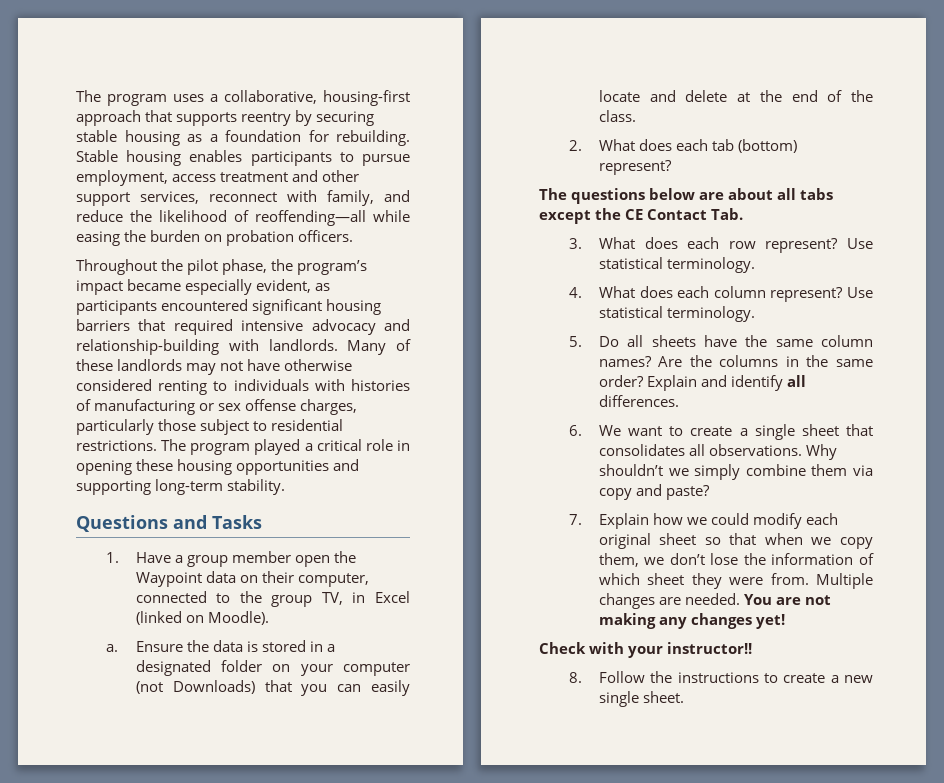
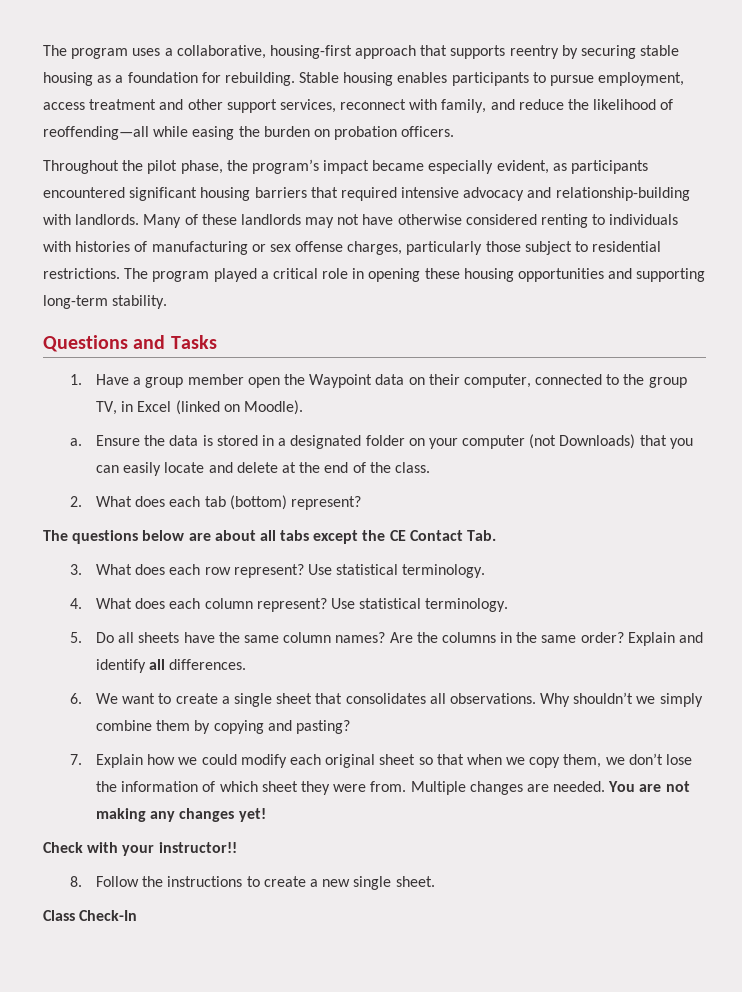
- Why shouldn’t we simply combine them via copy and paste?
+ Why shouldn’t we simply combine them by copying and pasting?
+ Class Check-In

